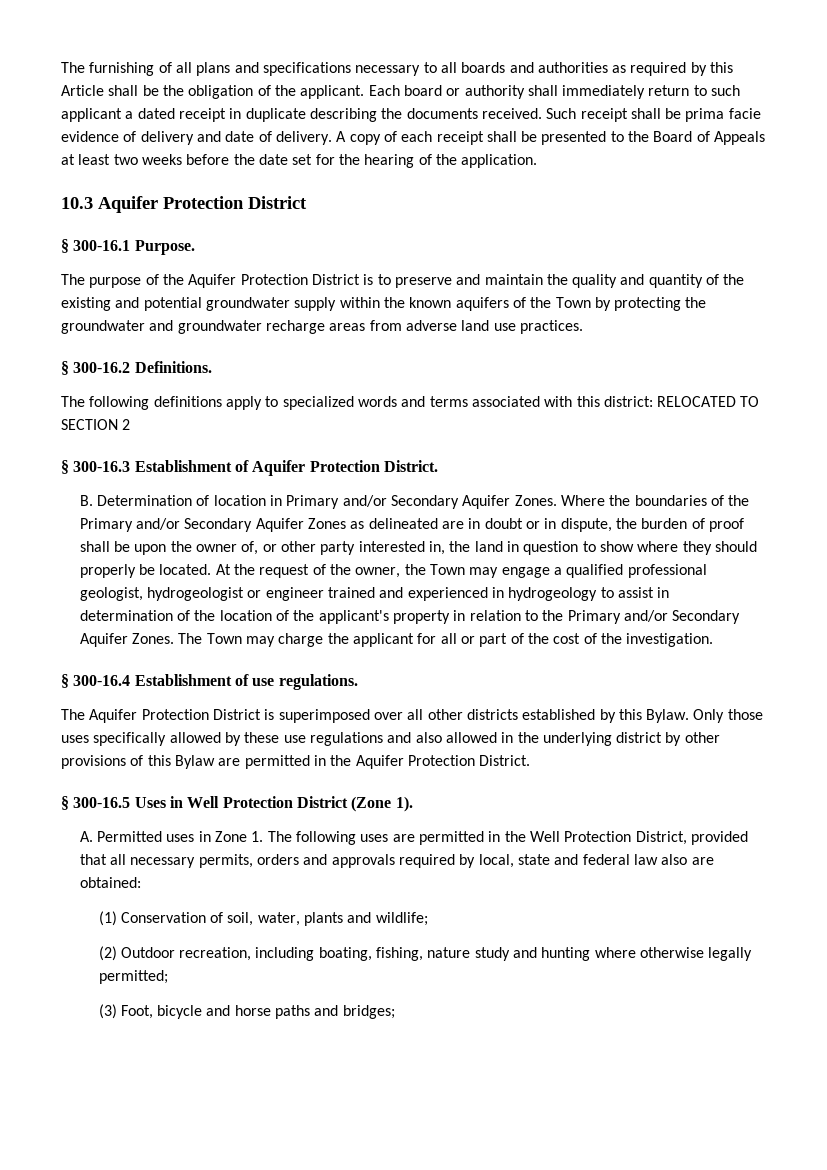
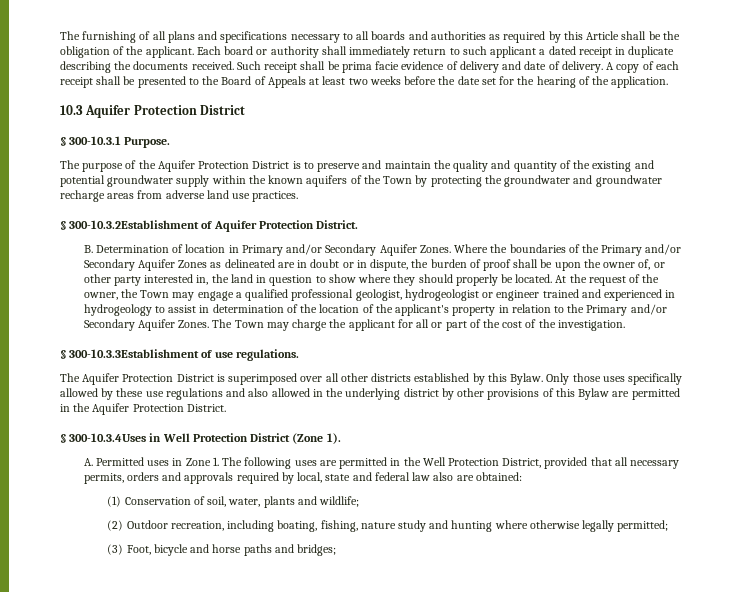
- § 300-16.1 Purpose.
+ § 300-10.3.1 Purpose.
- § 300-16.2 Definitions.
- The following definitions apply to specialized words and terms associated with this district: RELOCATED TO SECTION 2
- § 300-16.3 Establishment of Aquifer Protection District.
+ § 300-10.3.2Establishment of Aquifer Protection District.
- § 300-16.4 Establishment of use regulations.
+ § 300-10.3.3Establishment of use regulations.
- § 300-16.5 Uses in Well Protection District (Zone 1).
+ § 300-10.3.4Uses in Well Protection District (Zone 1).

